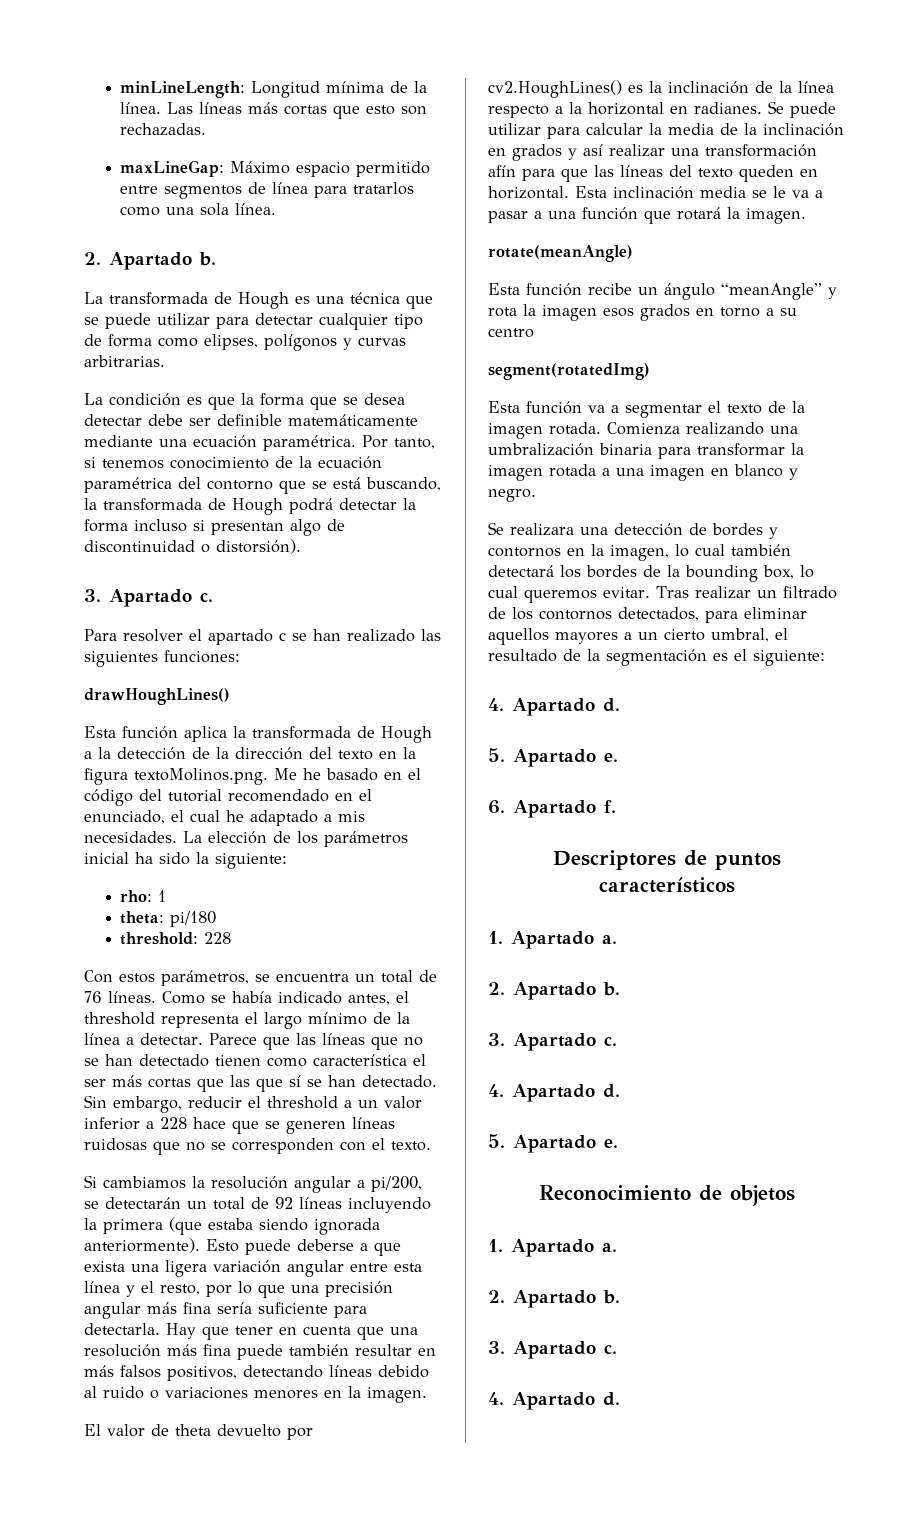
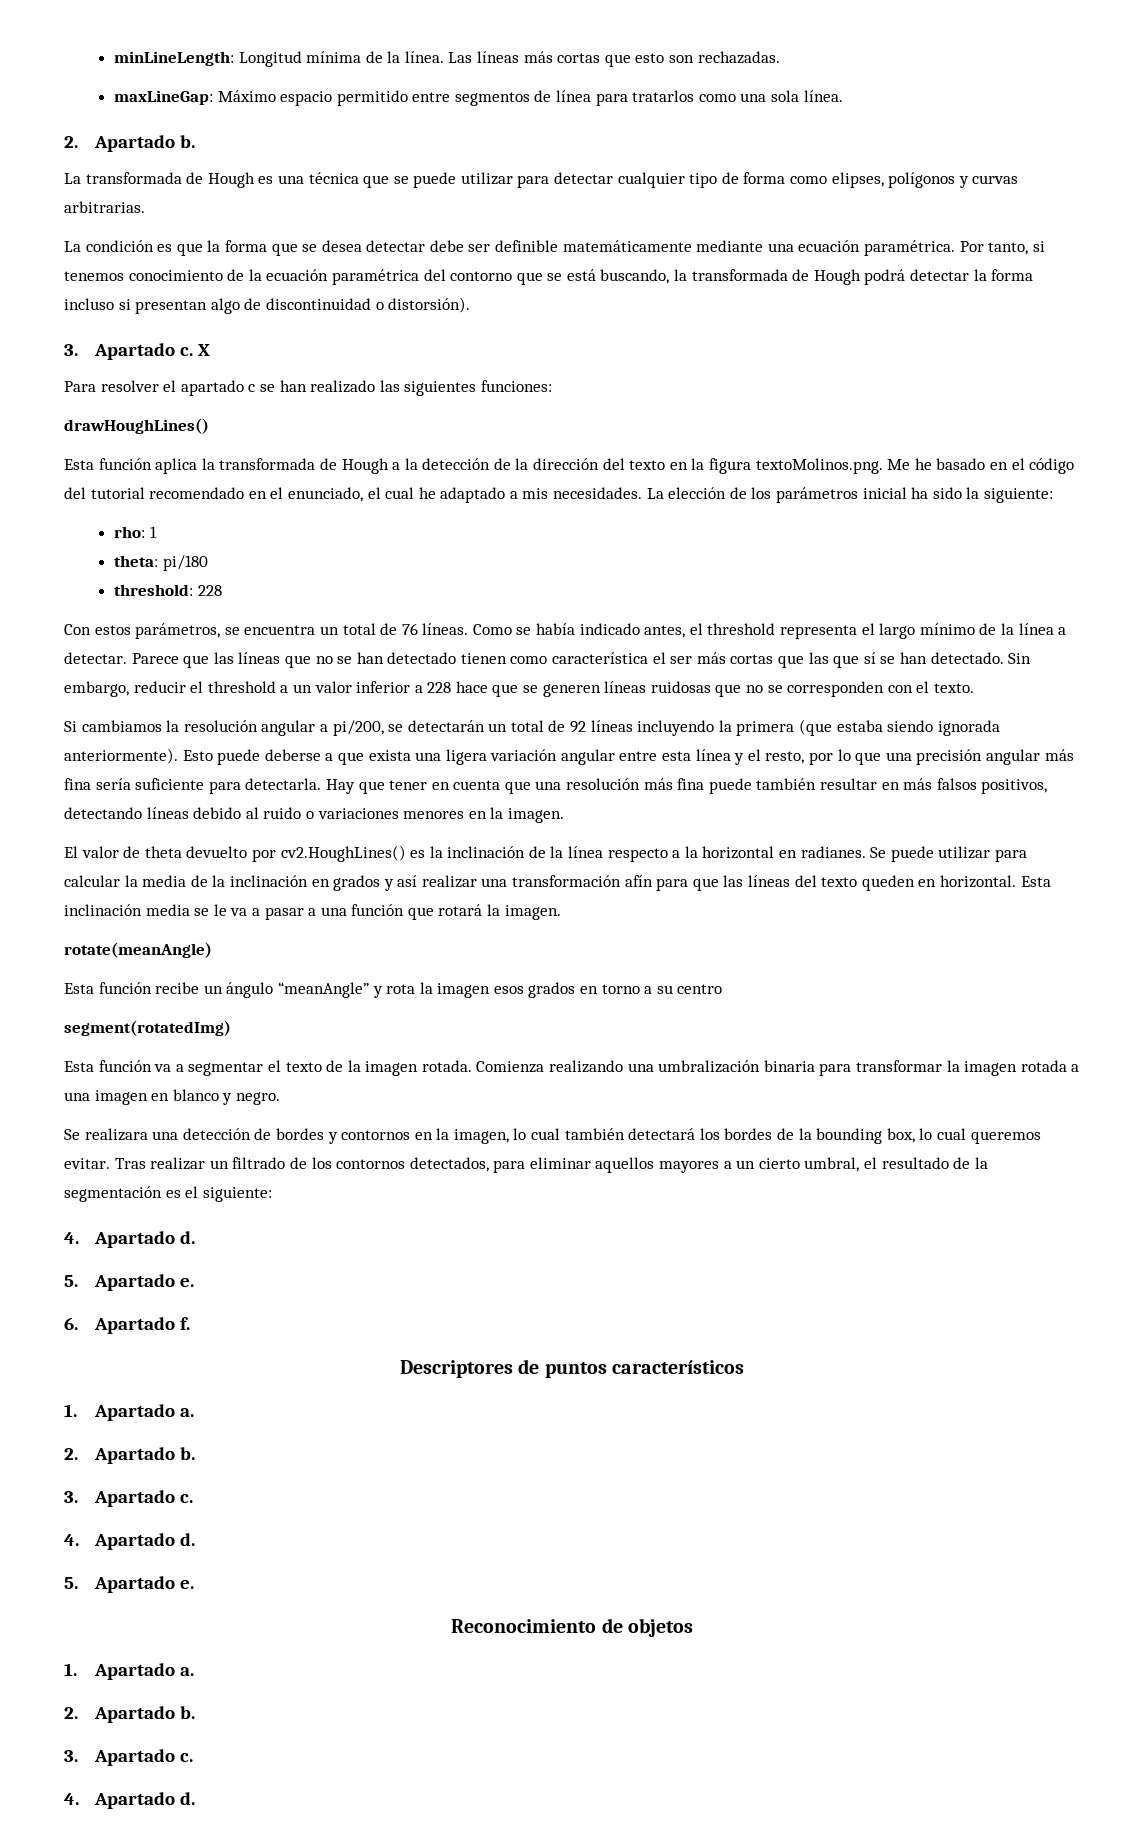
+ X

